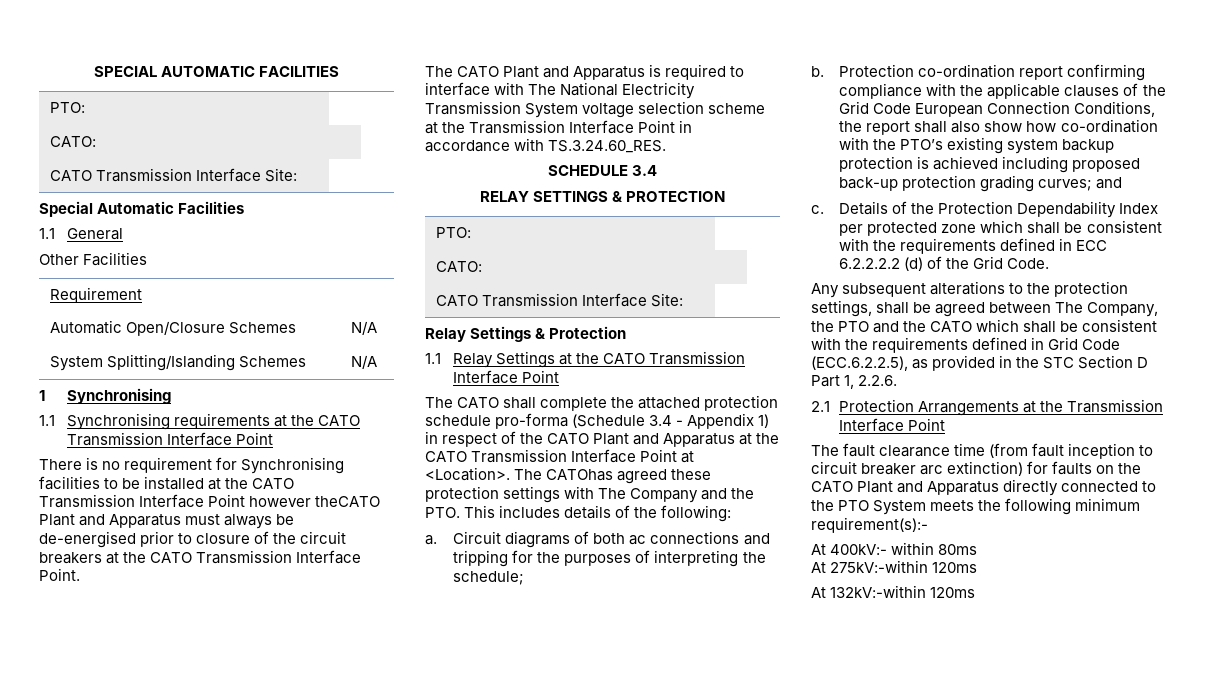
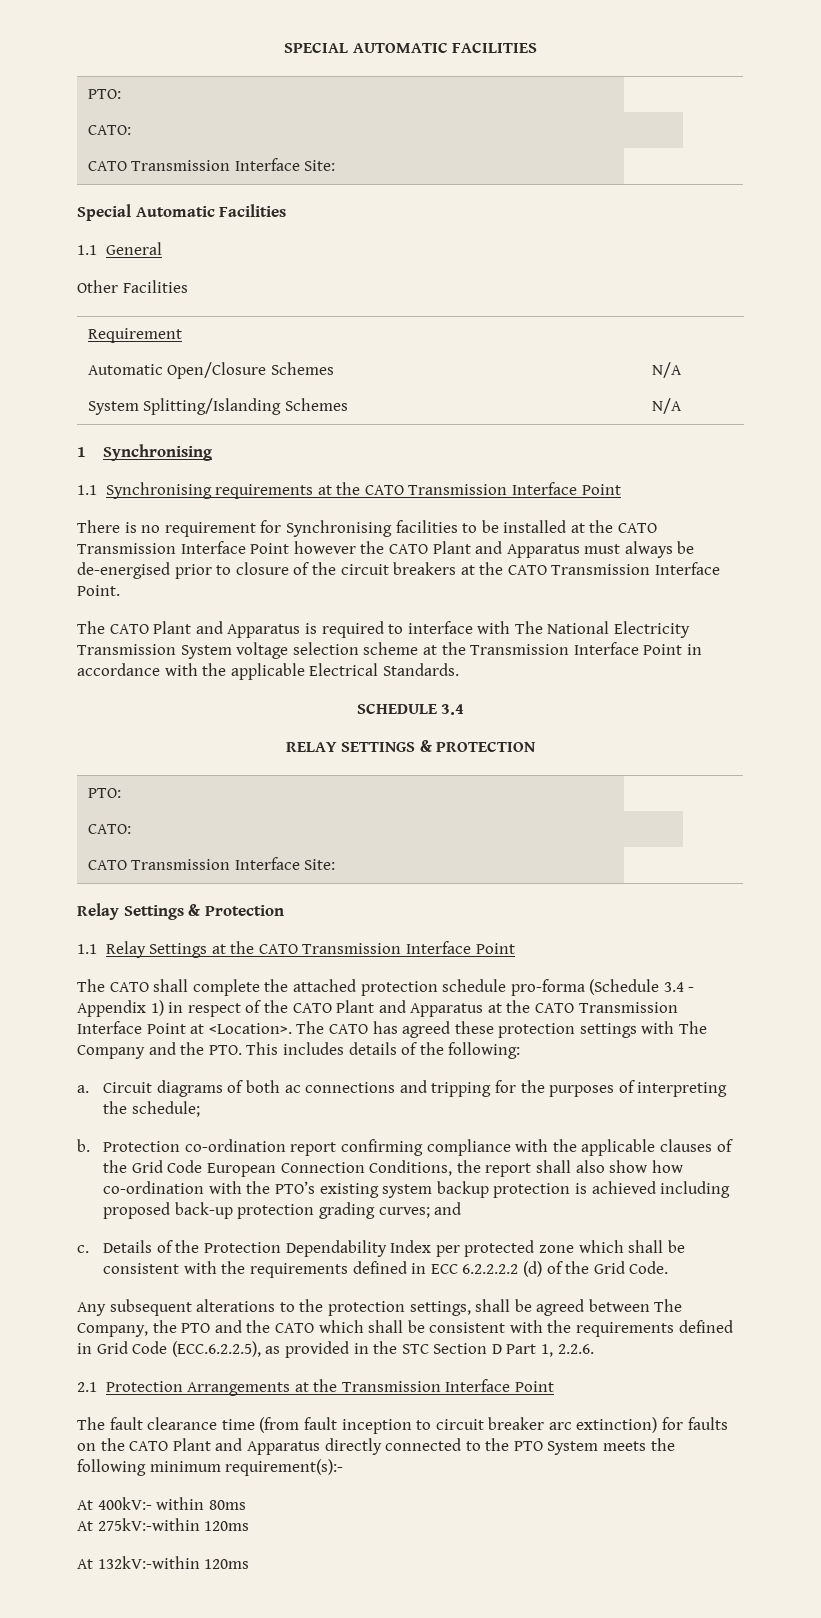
- There is no requirement for Synchronising facilities to be installed at the CATO Transmission Interface Point however theCATO Plant and Apparatus must always be de-energised prior to closure of the circuit breakers at the CATO Transmission Interface Point.
+ There is no requirement for Synchronising facilities to be installed at the CATO Transmission Interface Point however the CATO Plant and Apparatus must always be de-energised prior to closure of the circuit breakers at the CATO Transmission Interface Point.
- The CATO Plant and Apparatus is required to interface with The National Electricity Transmission System voltage selection scheme at the Transmission Interface Point in accordance with TS.3.24.60_RES.
+ The CATO Plant and Apparatus is required to interface with The National Electricity Transmission System voltage selection scheme at the Transmission Interface Point in accordance with the applicable Electrical Standards.
- The CATOhas agreed these protection settings with The Company and the PTO. This includes details of the following:
+ The CATO has agreed these protection settings with The Company and the PTO. This includes details of the following:

